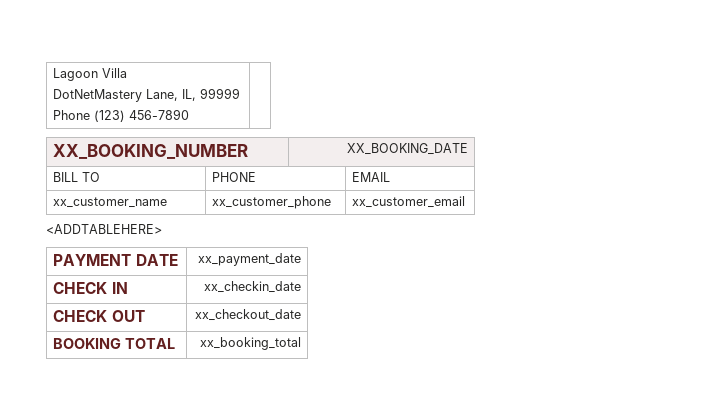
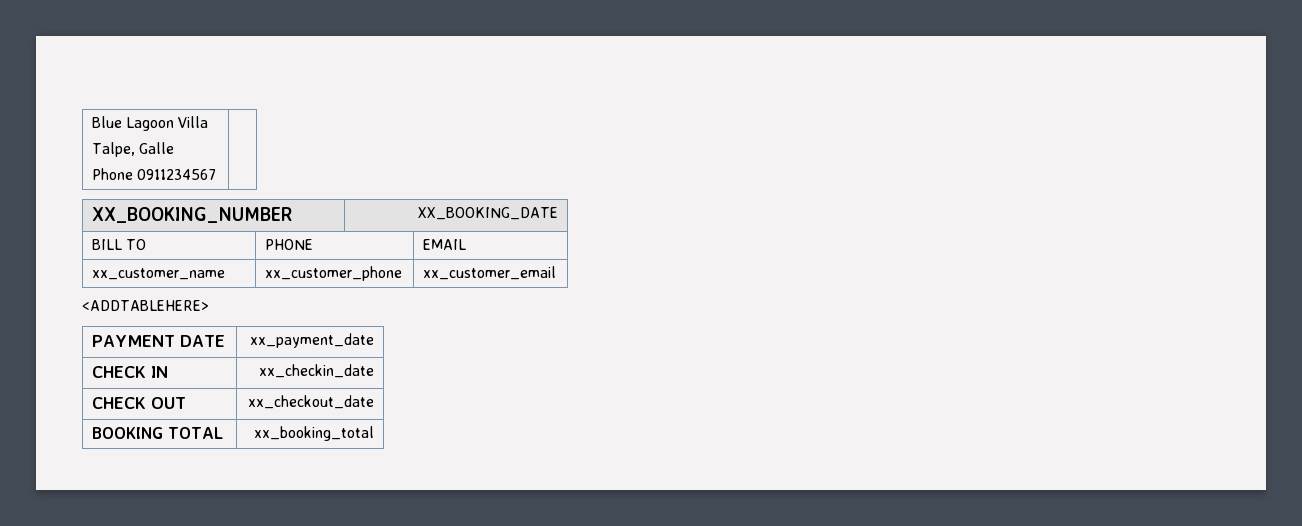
- Lagoon Villa
- DotNetMastery Lane, IL, 99999
- Phone (123) 456-7890 |
+ Blue Lagoon Villa
+ Talpe, Galle
+ Phone 0911234567 |

